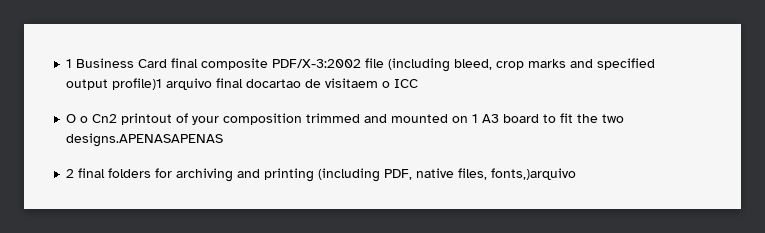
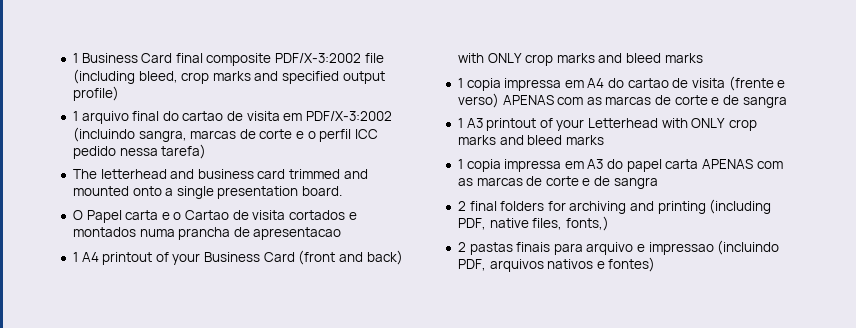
- 1 Business Card final composite PDF/X-3:2002 file (including bleed, crop marks and specified output profile)1 arquivo final docartao de visitaem o ICC
- O o Cn2 printout of your composition trimmed and mounted on 1 A3 board to fit the two designs.APENASAPENAS
+ 1 Business Card final composite PDF/X-3:2002 file (including bleed, crop marks and specified output profile)
+ 1 arquivo final do cartao de visita em PDF/X-3:2002 (incluindo sangra, marcas de corte e o perfil ICC pedido nessa tarefa)
+ The letterhead and business card trimmed and mounted onto a single presentation board.
+ O Papel carta e o Cartao de visita cortados e montados numa prancha de apresentacao
+ 1 A4 printout of your Business Card (front and back) with ONLY crop marks and bleed marks
+ 1 copia impressa em A4 do cartao de visita (frente e verso) APENAS com as marcas de corte e de sangra
+ 1 A3 printout of your Letterhead with ONLY crop marks and bleed marks
+ 1 copia impressa em A3 do papel carta APENAS com as marcas de corte e de sangra
- 2 final folders for archiving and printing (including PDF, native files, fonts,)arquivo
+ 2 final folders for archiving and printing (including PDF, native files, fonts,)
+ 2 pastas finais para arquivo e impressao (incluindo PDF, arquivos nativos e fontes)

